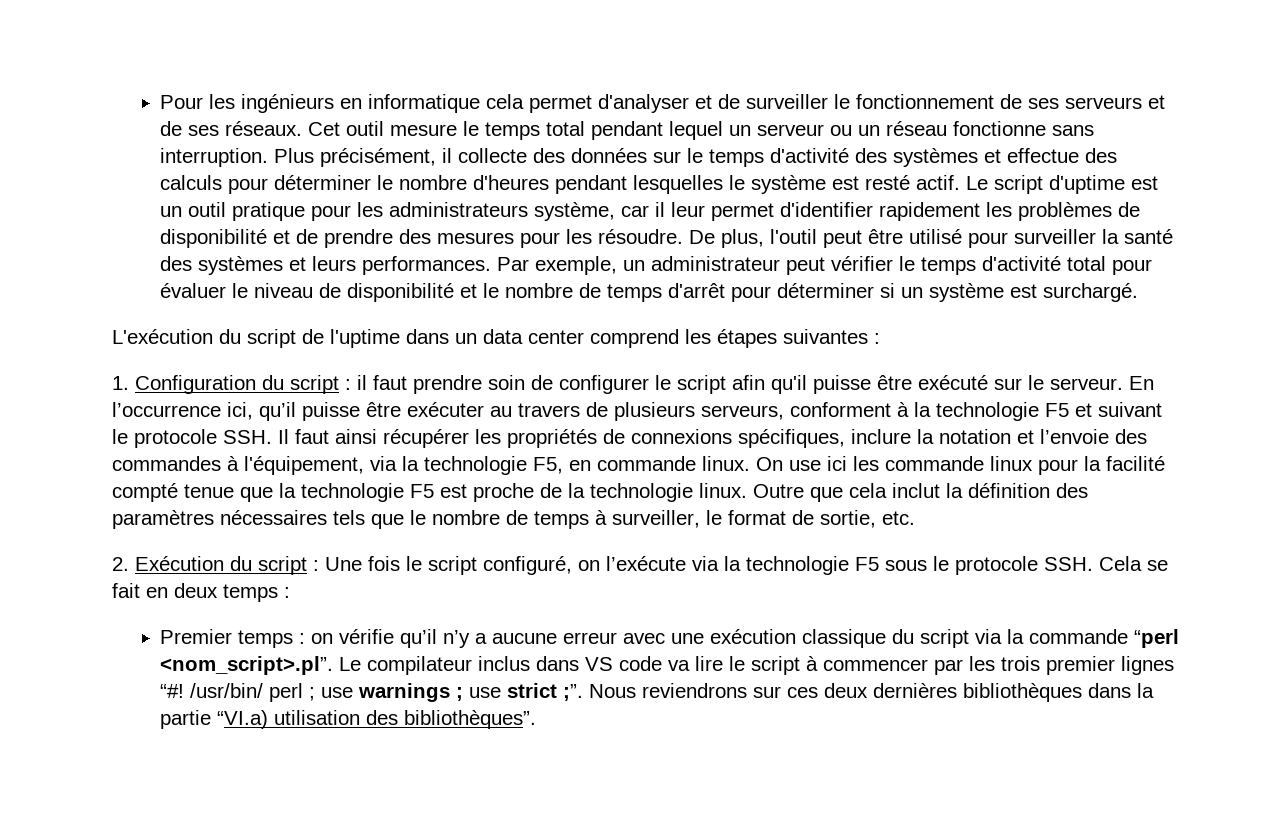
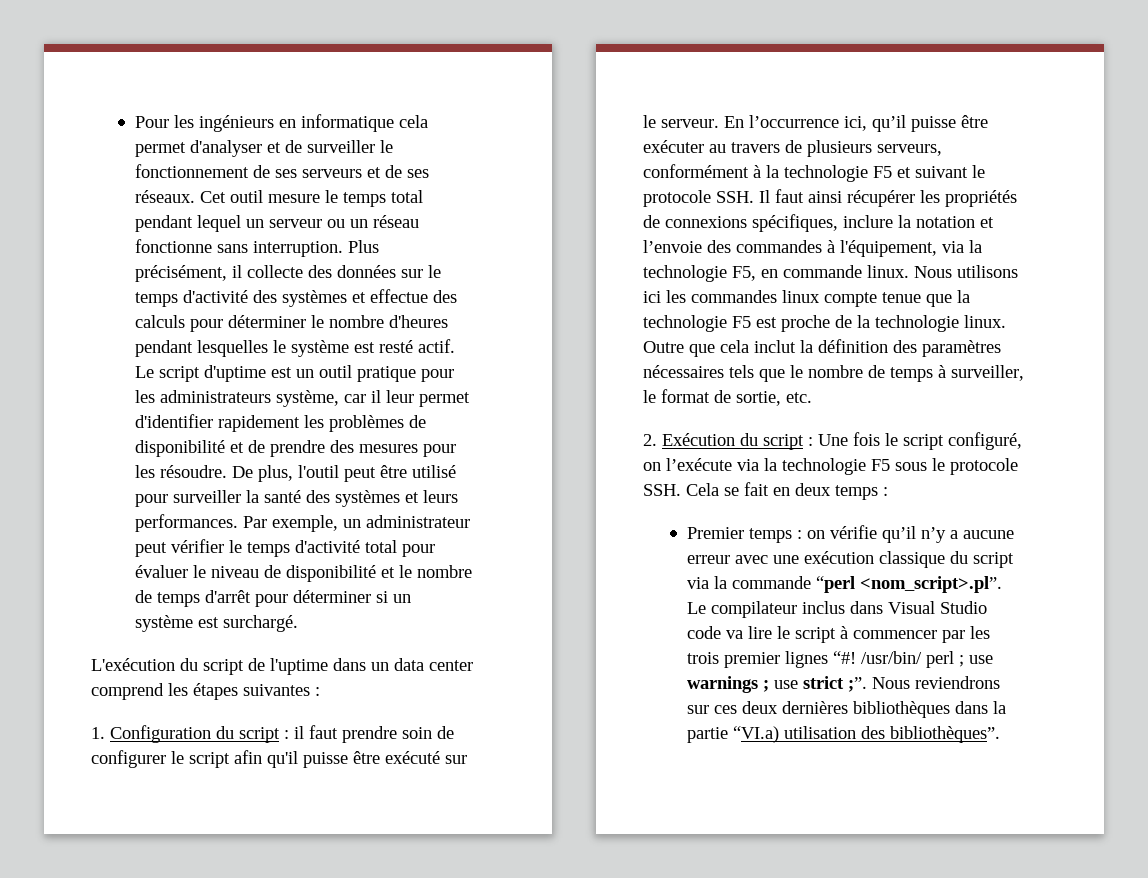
- En l’occurrence ici, qu’il puisse être exécuter au travers de plusieurs serveurs, conforment à la technologie F5 et suivant le protocole SSH. Il faut ainsi récupérer les propriétés de connexions spécifiques, inclure la notation et l’envoie des commandes à l'équipement, via la technologie F5, en commande linux.
+ En l’occurrence ici, qu’il puisse être exécuter au travers de plusieurs serveurs, conformément à la technologie F5 et suivant le protocole SSH. Il faut ainsi récupérer les propriétés de connexions spécifiques, inclure la notation et l’envoie des commandes à l'équipement, via la technologie F5, en commande linux.
- On use ici les commande linux pour la facilité compté tenue que la technologie F5 est proche de la technologie linux.
+ Nous utilisons ici les commandes linux compte tenue que la technologie F5 est proche de la technologie linux.
- Premier temps : on vérifie qu’il n’y a aucune erreur avec une exécution classique du script via la commande “perl <nom_script>.pl”. Le compilateur inclus dans VS code va lire le script à commencer par les trois premier lignes “#!
+ Premier temps : on vérifie qu’il n’y a aucune erreur avec une exécution classique du script via la commande “perl <nom_script>.pl”. Le compilateur inclus dans Visual Studio code va lire le script à commencer par les trois premier lignes “#!

